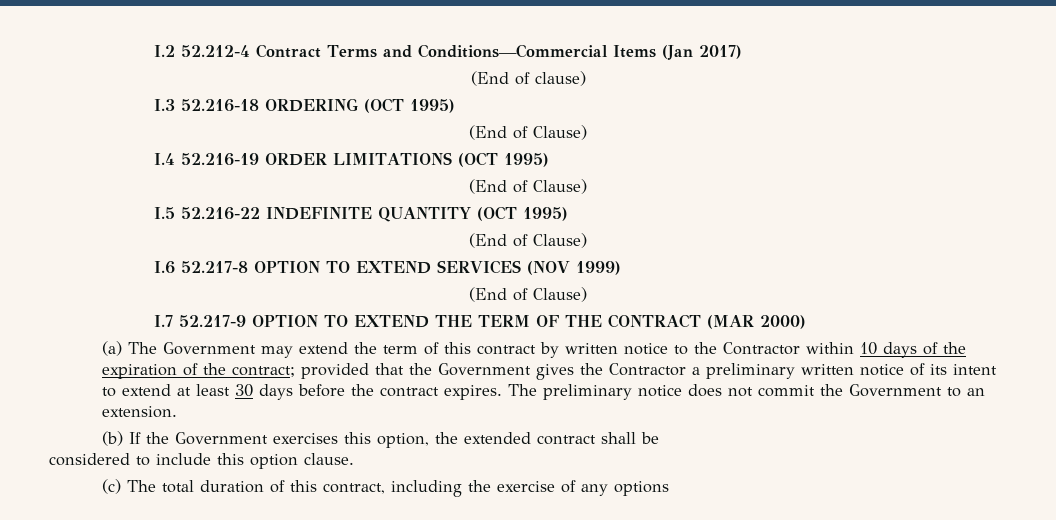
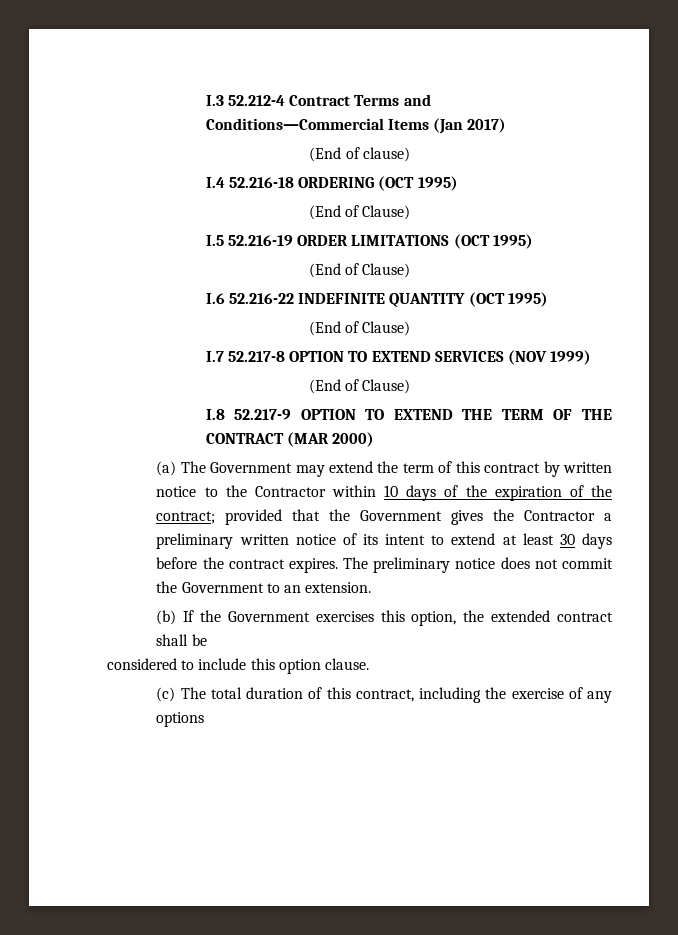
- I.2 52.212-4 Contract Terms and Conditions—Commercial Items (Jan 2017)
+ I.3 52.212-4 Contract Terms and Conditions—Commercial Items (Jan 2017)
- I.3 52.216-18 ORDERING (OCT 1995)
+ I.4 52.216-18 ORDERING (OCT 1995)
- I.4 52.216-19 ORDER LIMITATIONS (OCT 1995)
+ I.5 52.216-19 ORDER LIMITATIONS (OCT 1995)
- I.5 52.216-22 INDEFINITE QUANTITY (OCT 1995)
+ I.6 52.216-22 INDEFINITE QUANTITY (OCT 1995)
- I.6 52.217-8 OPTION TO EXTEND SERVICES (NOV 1999)
+ I.7 52.217-8 OPTION TO EXTEND SERVICES (NOV 1999)
- I.7 52.217-9 OPTION TO EXTEND THE TERM OF THE CONTRACT (MAR 2000)
+ I.8 52.217-9 OPTION TO EXTEND THE TERM OF THE CONTRACT (MAR 2000)

